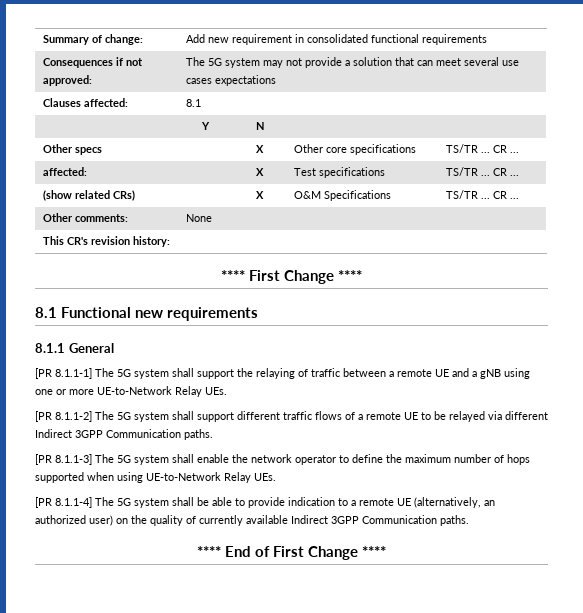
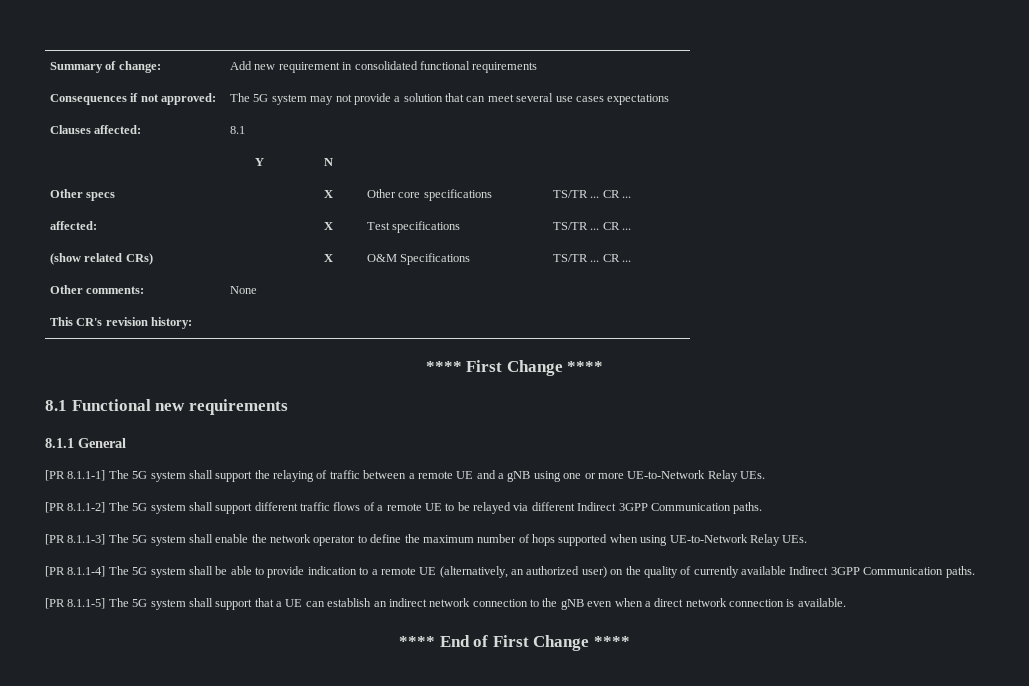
+ [PR 8.1.1-5] The 5G system shall support that a UE can establish an indirect network connection to the gNB even when a direct network connection is available.

